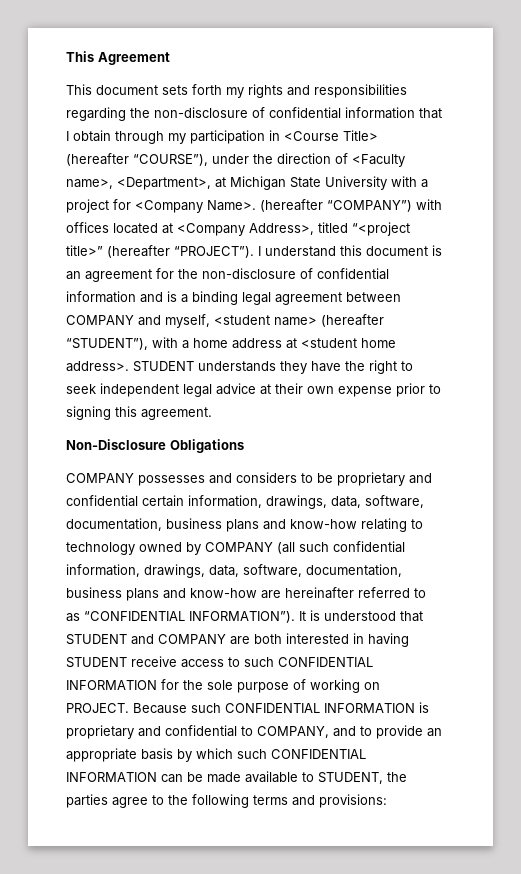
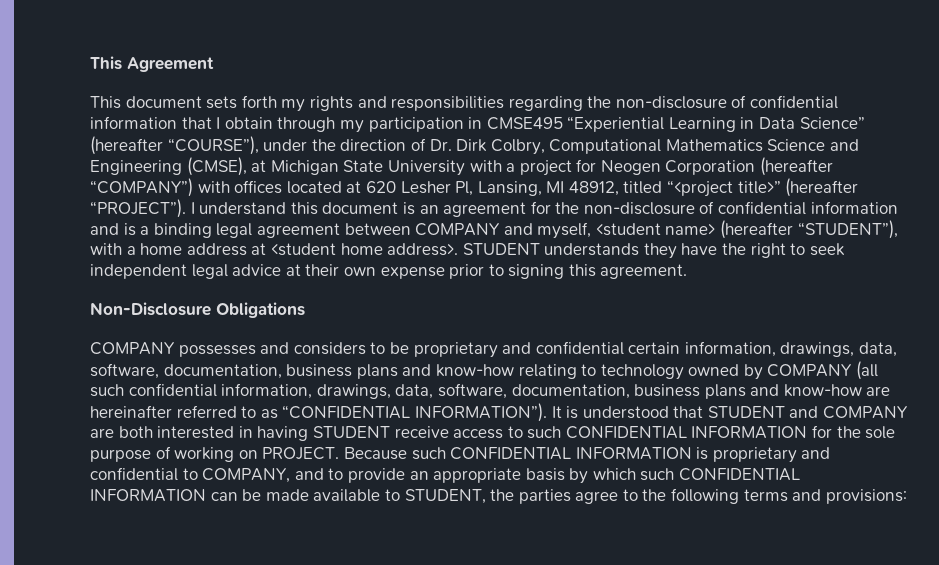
- This document sets forth my rights and responsibilities regarding the non-disclosure of confidential information that I obtain through my participation in <Course Title> (hereafter “COURSE”), under the direction of <Faculty name>, <Department>, at Michigan State University with a project for <Company Name>. (hereafter “COMPANY”) with offices located at <Company Address>, titled “<project title>” (hereafter “PROJECT”).
+ This document sets forth my rights and responsibilities regarding the non-disclosure of confidential information that I obtain through my participation in CMSE495 “Experiential Learning in Data Science” (hereafter “COURSE”), under the direction of Dr. Dirk Colbry, Computational Mathematics Science and Engineering (CMSE), at Michigan State University with a project for Neogen Corporation (hereafter “COMPANY”) with offices located at 620 Lesher Pl, Lansing, MI 48912, titled “<project title>” (hereafter “PROJECT”).

